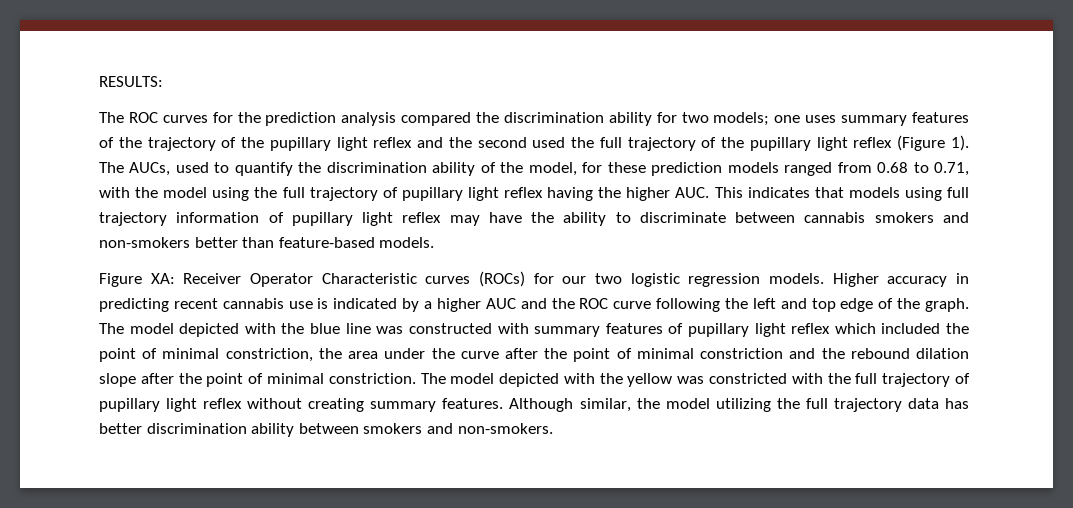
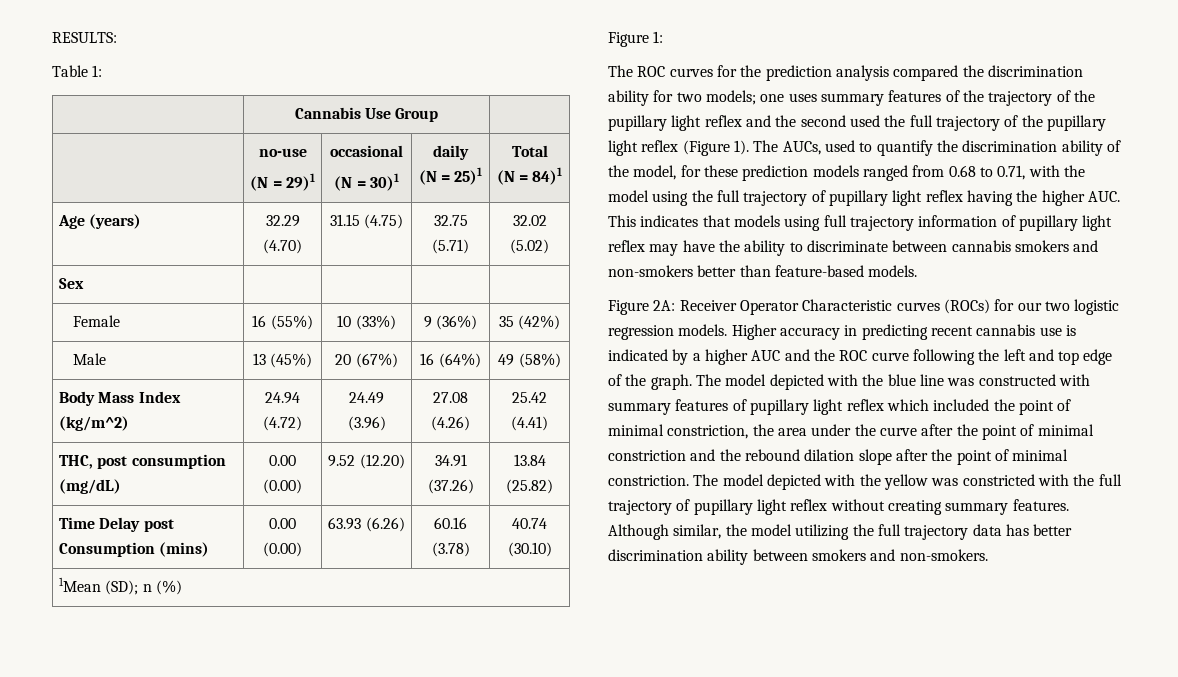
+ Table 1:
+ | Cannabis Use Group |
+ | no-use
+ (N = 29)1 | occasional
+ (N = 30)1 | daily
+ (N = 25)1 | Total
+ (N = 84)1
+ Age (years) | 32.29 (4.70) | 31.15 (4.75) | 32.75 (5.71) | 32.02 (5.02)
+ Sex | | | |
+ Female | 16 (55%) | 10 (33%) | 9 (36%) | 35 (42%)
+ Male | 13 (45%) | 20 (67%) | 16 (64%) | 49 (58%)
+ Body Mass Index (kg/m^2) | 24.94 (4.72) | 24.49 (3.96) | 27.08 (4.26) | 25.42 (4.41)
+ THC, post consumption (mg/dL) | 0.00 (0.00) | 9.52 (12.20) | 34.91 (37.26) | 13.84 (25.82)
+ Time Delay post Consumption (mins) | 0.00 (0.00) | 63.93 (6.26) | 60.16 (3.78) | 40.74 (30.10)
+ 1Mean (SD); n (%)
+ Figure 1:
- Figure XA: Receiver Operator Characteristic curves (ROCs) for our two logistic regression models.
+ Figure 2A: Receiver Operator Characteristic curves (ROCs) for our two logistic regression models.

